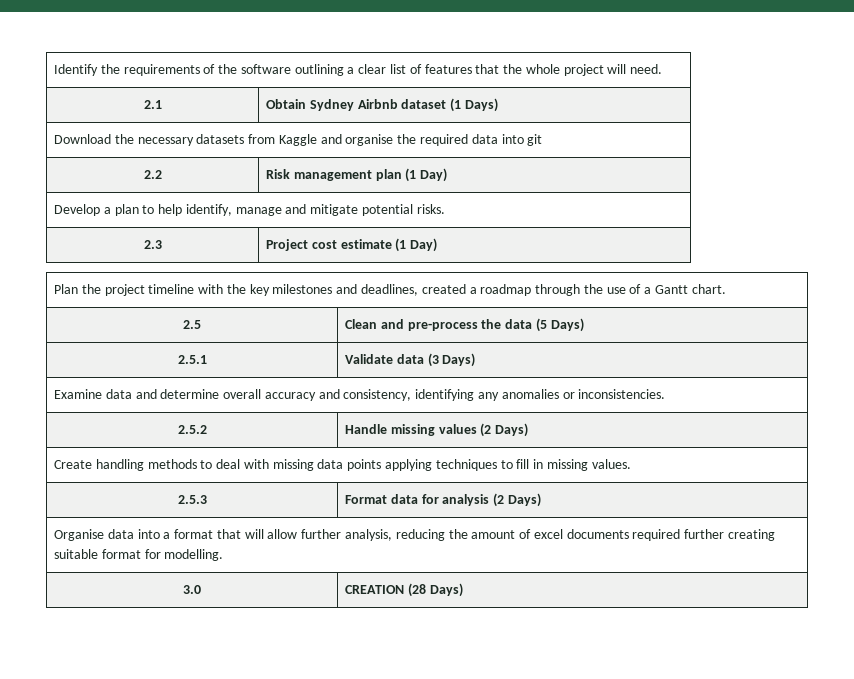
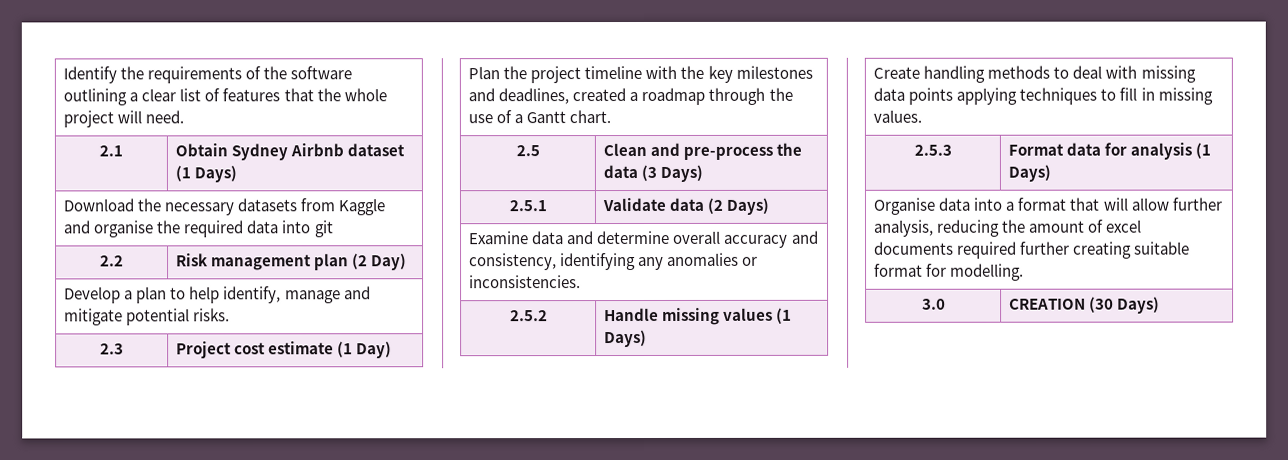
- 2.2 | Risk management plan (1 Day)
+ 2.2 | Risk management plan (2 Day)
- 2.5 | Clean and pre-process the data (5 Days)
+ 2.5 | Clean and pre-process the data (3 Days)
- 2.5.1 | Validate data (3 Days)
+ 2.5.1 | Validate data (2 Days)
- 2.5.2 | Handle missing values (2 Days)
+ 2.5.2 | Handle missing values (1 Days)
- 2.5.3 | Format data for analysis (2 Days)
+ 2.5.3 | Format data for analysis (1 Days)
- 3.0 | CREATION (28 Days)
+ 3.0 | CREATION (30 Days)

